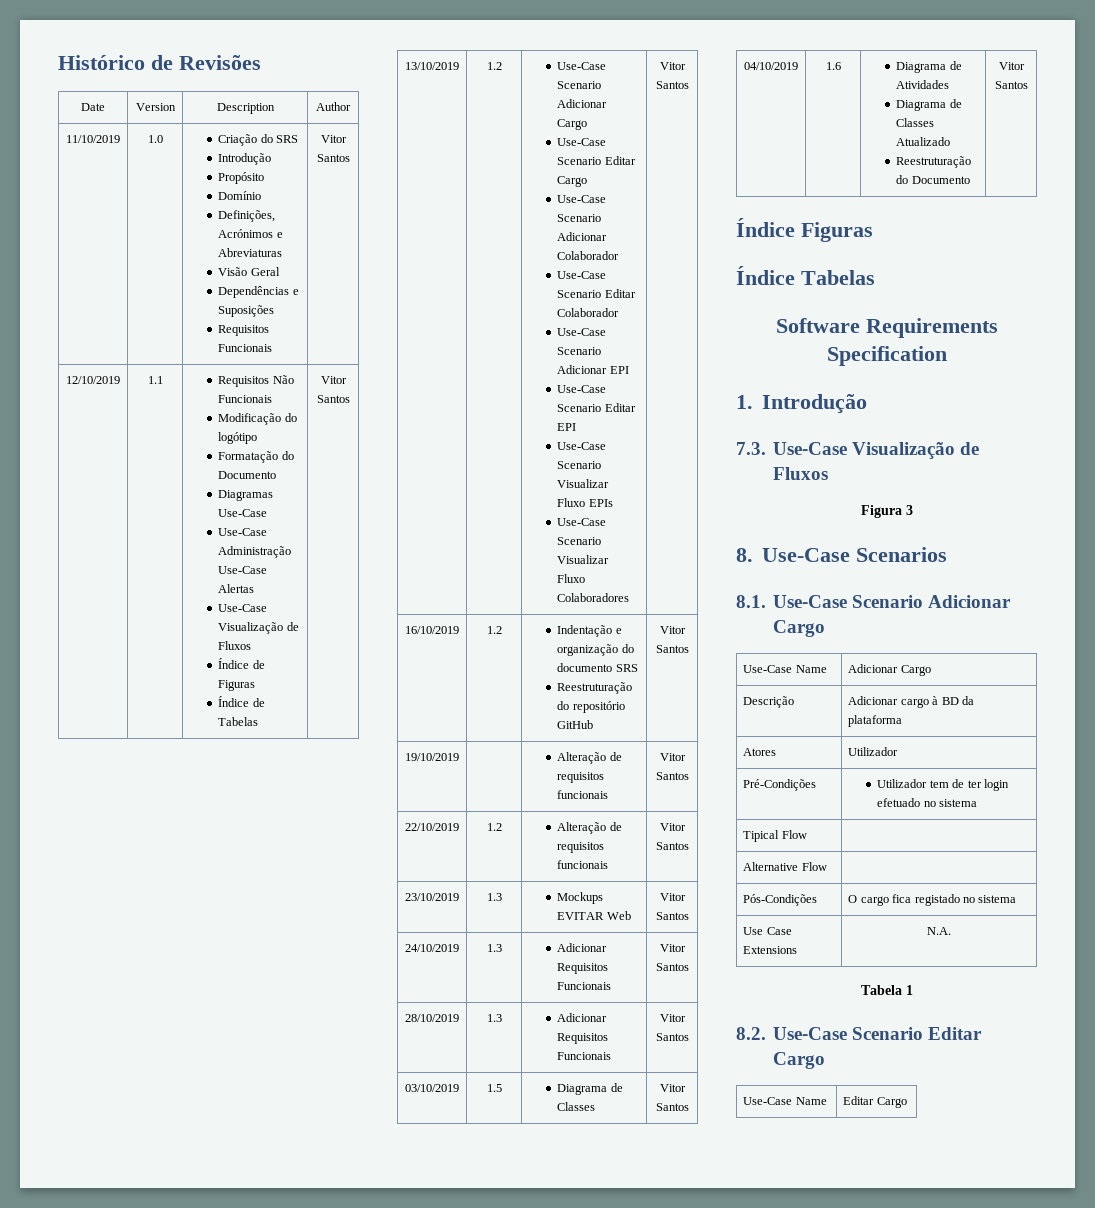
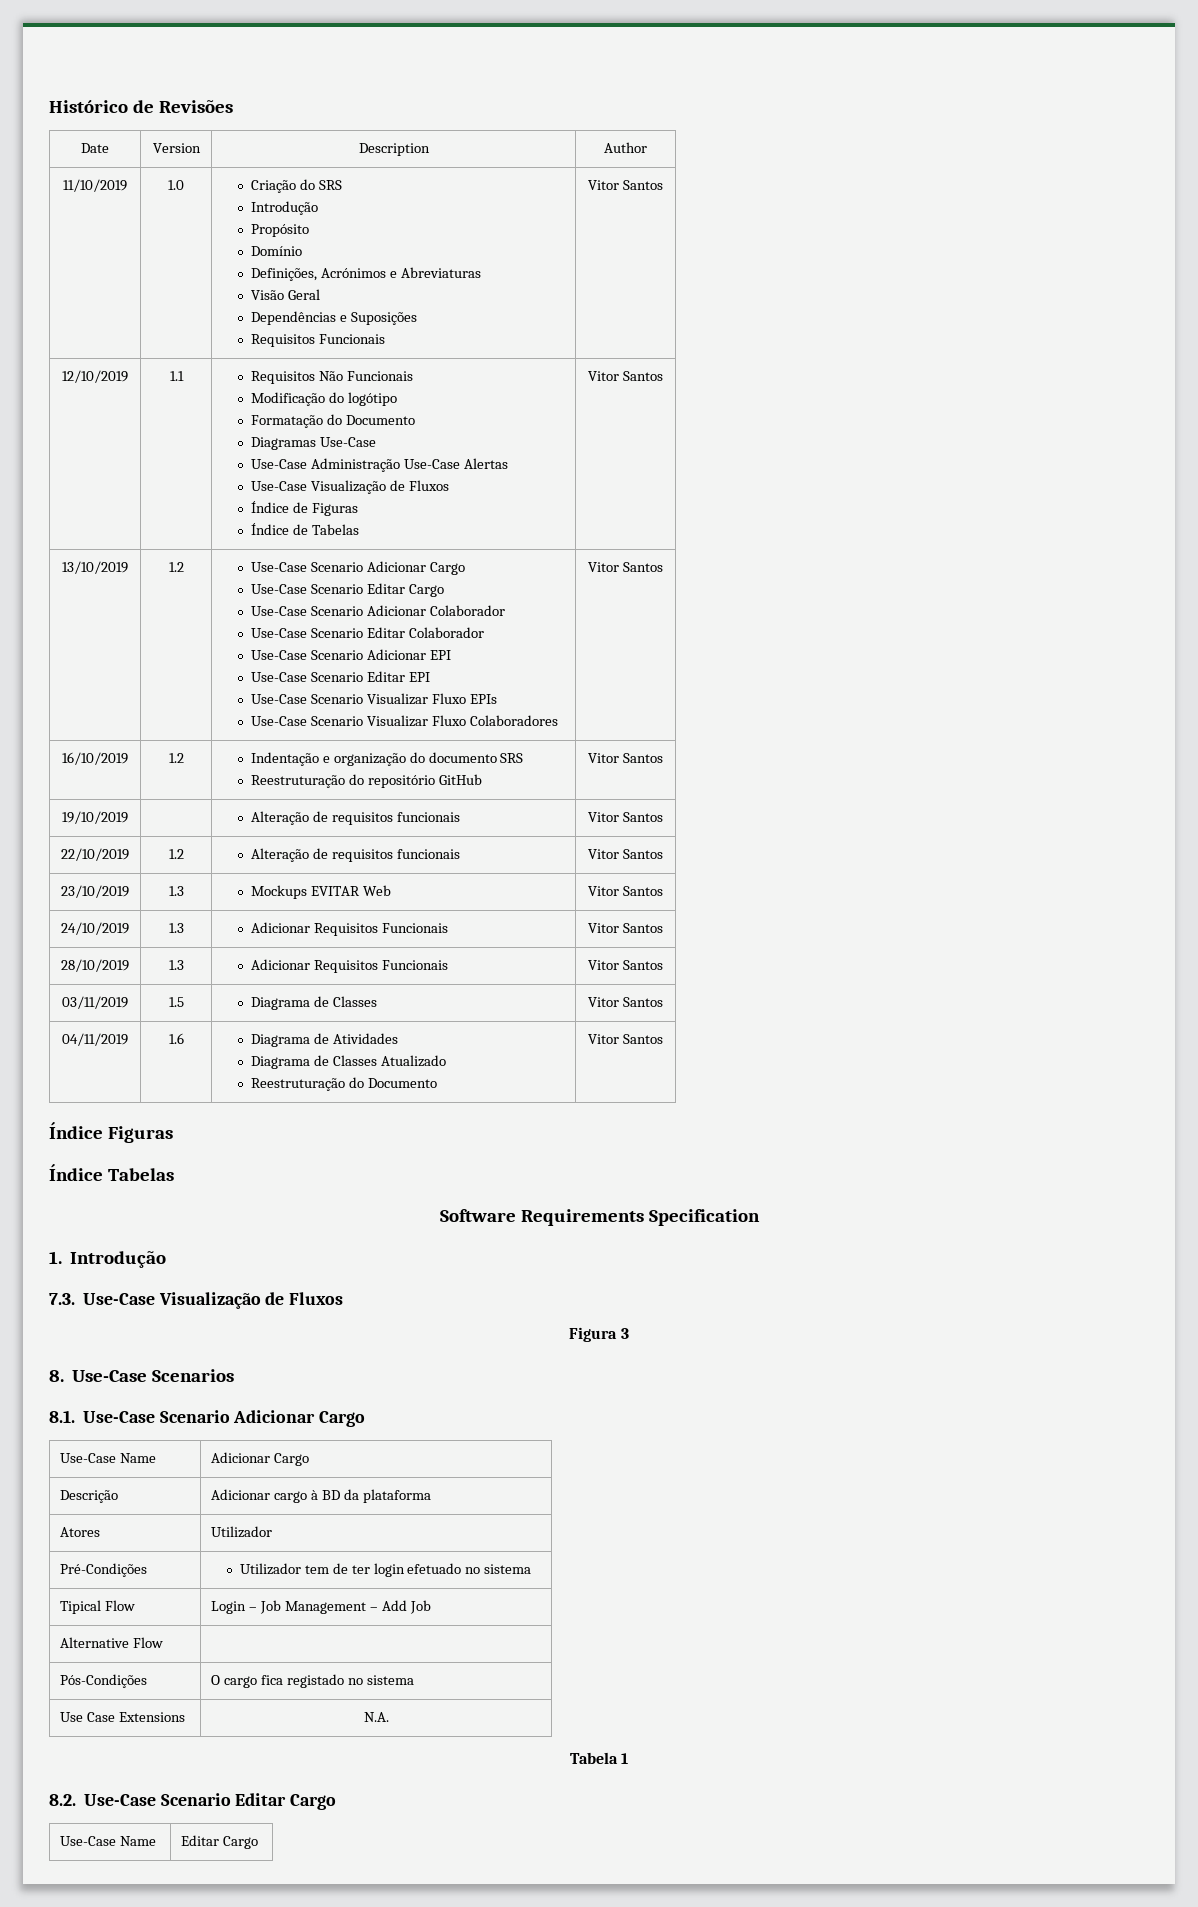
- 03/10/2019 | 1.5 | Diagrama de Classes | Vitor Santos
+ 03/11/2019 | 1.5 | Diagrama de Classes | Vitor Santos
- 04/10/2019 | 1.6 | Diagrama de Atividades
+ 04/11/2019 | 1.6 | Diagrama de Atividades
- Tipical Flow |
+ Tipical Flow | Login – Job Management – Add Job

